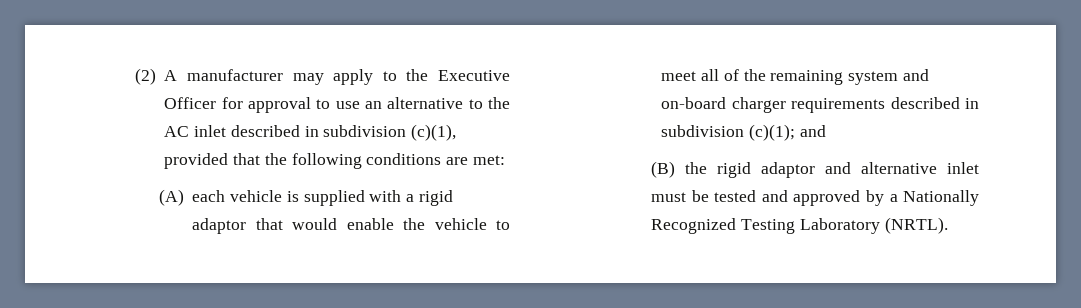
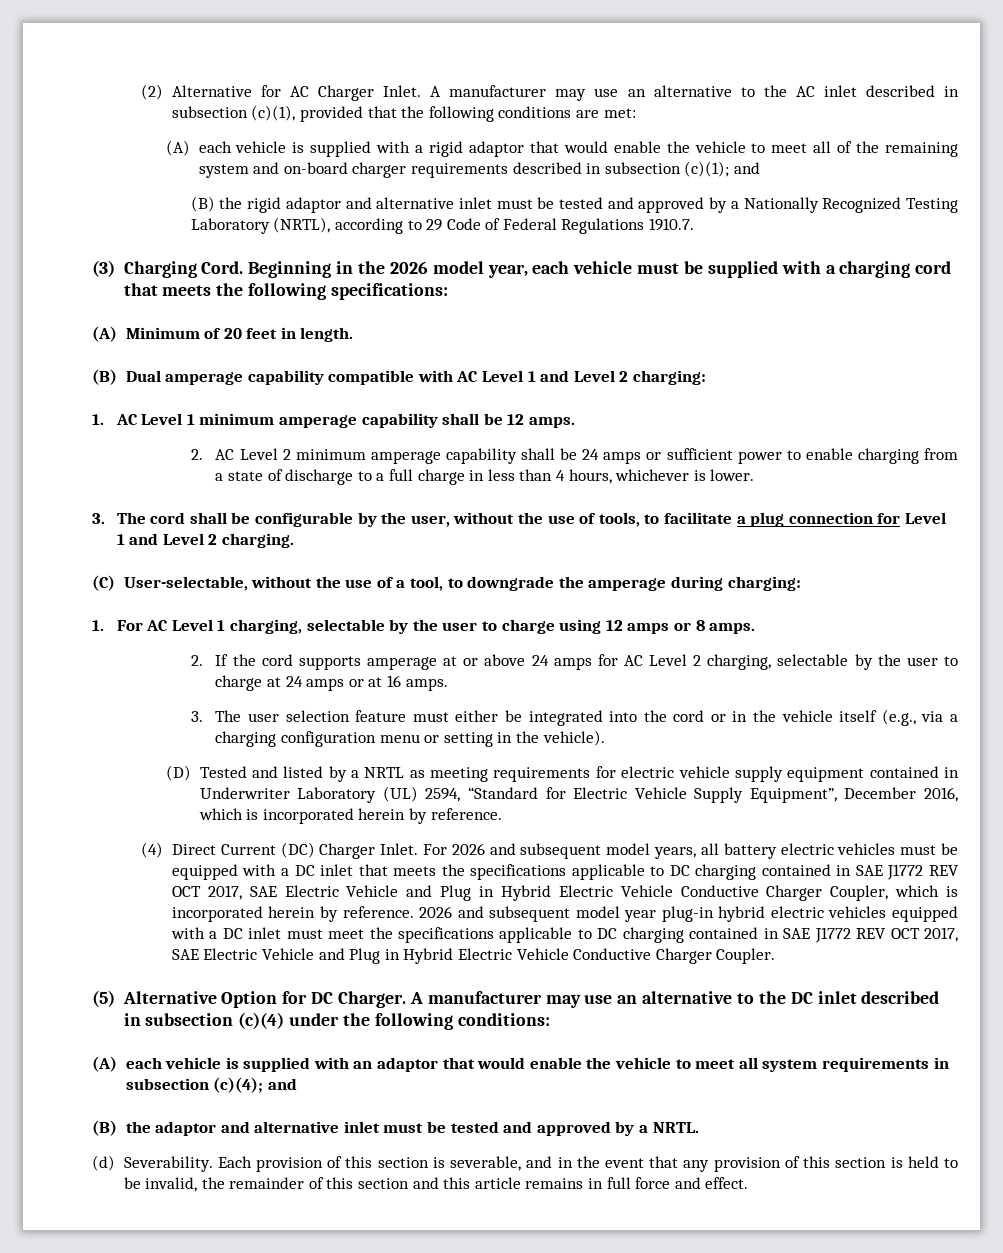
- (2) A manufacturer may apply to the Executive Officer for approval to use an alternative to the AC inlet described in subdivision (c)(1), provided that the following conditions are met:
+ (2) Alternative for AC Charger Inlet. A manufacturer may use an alternative to the AC inlet described in subsection (c)(1), provided that the following conditions are met:
- (A) each vehicle is supplied with a rigid adaptor that would enable the vehicle to meet all of the remaining system and on-board charger requirements described in subdivision (c)(1); and
+ (A) each vehicle is supplied with a rigid adaptor that would enable the vehicle to meet all of the remaining system and on-board charger requirements described in subsection (c)(1); and
- (B) the rigid adaptor and alternative inlet must be tested and approved by a Nationally Recognized Testing Laboratory (NRTL).
+ (B) the rigid adaptor and alternative inlet must be tested and approved by a Nationally Recognized Testing Laboratory (NRTL), according to 29 Code of Federal Regulations 1910.7.
+ (3) Charging Cord. Beginning in the 2026 model year, each vehicle must be supplied with a charging cord that meets the following specifications:
+ (A) Minimum of 20 feet in length.
+ (B) Dual amperage capability compatible with AC Level 1 and Level 2 charging:
+ 1. AC Level 1 minimum amperage capability shall be 12 amps.
+ 2. AC Level 2 minimum amperage capability shall be 24 amps or sufficient power to enable charging from a state of discharge to a full charge in less than 4 hours, whichever is lower.
+ 3. The cord shall be configurable by the user, without the use of tools, to facilitate a plug connection for Level 1 and Level 2 charging.
+ (C) User-selectable, without the use of a tool, to downgrade the amperage during charging:
+ 1. For AC Level 1 charging, selectable by the user to charge using 12 amps or 8 amps.
+ 2. If the cord supports amperage at or above 24 amps for AC Level 2 charging, selectable by the user to charge at 24 amps or at 16 amps.
+ 3. The user selection feature must either be integrated into the cord or in the vehicle itself (e.g., via a charging configuration menu or setting in the vehicle).
+ (D) Tested and listed by a NRTL as meeting requirements for electric vehicle supply equipment contained in Underwriter Laboratory (UL) 2594, “Standard for Electric Vehicle Supply Equipment”, December 2016, which is incorporated herein by reference.
+ (4) Direct Current (DC) Charger Inlet. For 2026 and subsequent model years, all battery electric vehicles must be equipped with a DC inlet that meets the specifications applicable to DC charging contained in SAE J1772 REV OCT 2017, SAE Electric Vehicle and Plug in Hybrid Electric Vehicle Conductive Charger Coupler, which is incorporated herein by reference. 2026 and subsequent model year plug-in hybrid electric vehicles equipped with a DC inlet must meet the specifications applicable to DC charging contained in SAE J1772 REV OCT 2017, SAE Electric Vehicle and Plug in Hybrid Electric Vehicle Conductive Charger Coupler.
+ (5) Alternative Option for DC Charger. A manufacturer may use an alternative to the DC inlet described in subsection (c)(4) under the following conditions:
+ (A) each vehicle is supplied with an adaptor that would enable the vehicle to meet all system requirements in subsection (c)(4); and
+ (B) the adaptor and alternative inlet must be tested and approved by a NRTL.
+ (d) Severability. Each provision of this section is severable, and in the event that any provision of this section is held to be invalid, the remainder of this section and this article remains in full force and effect.

